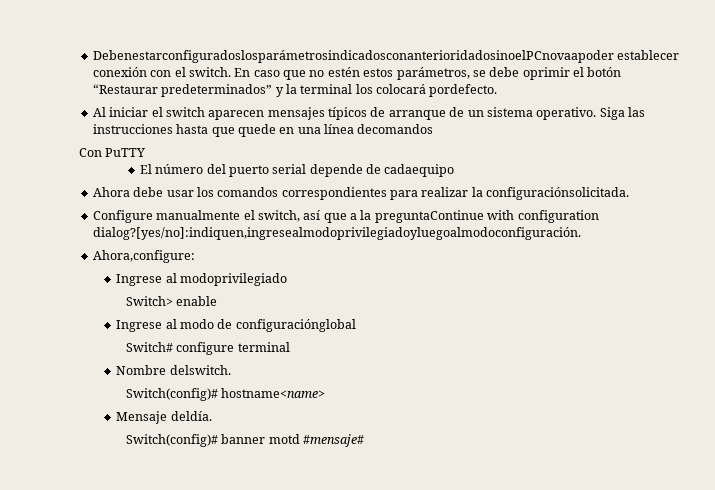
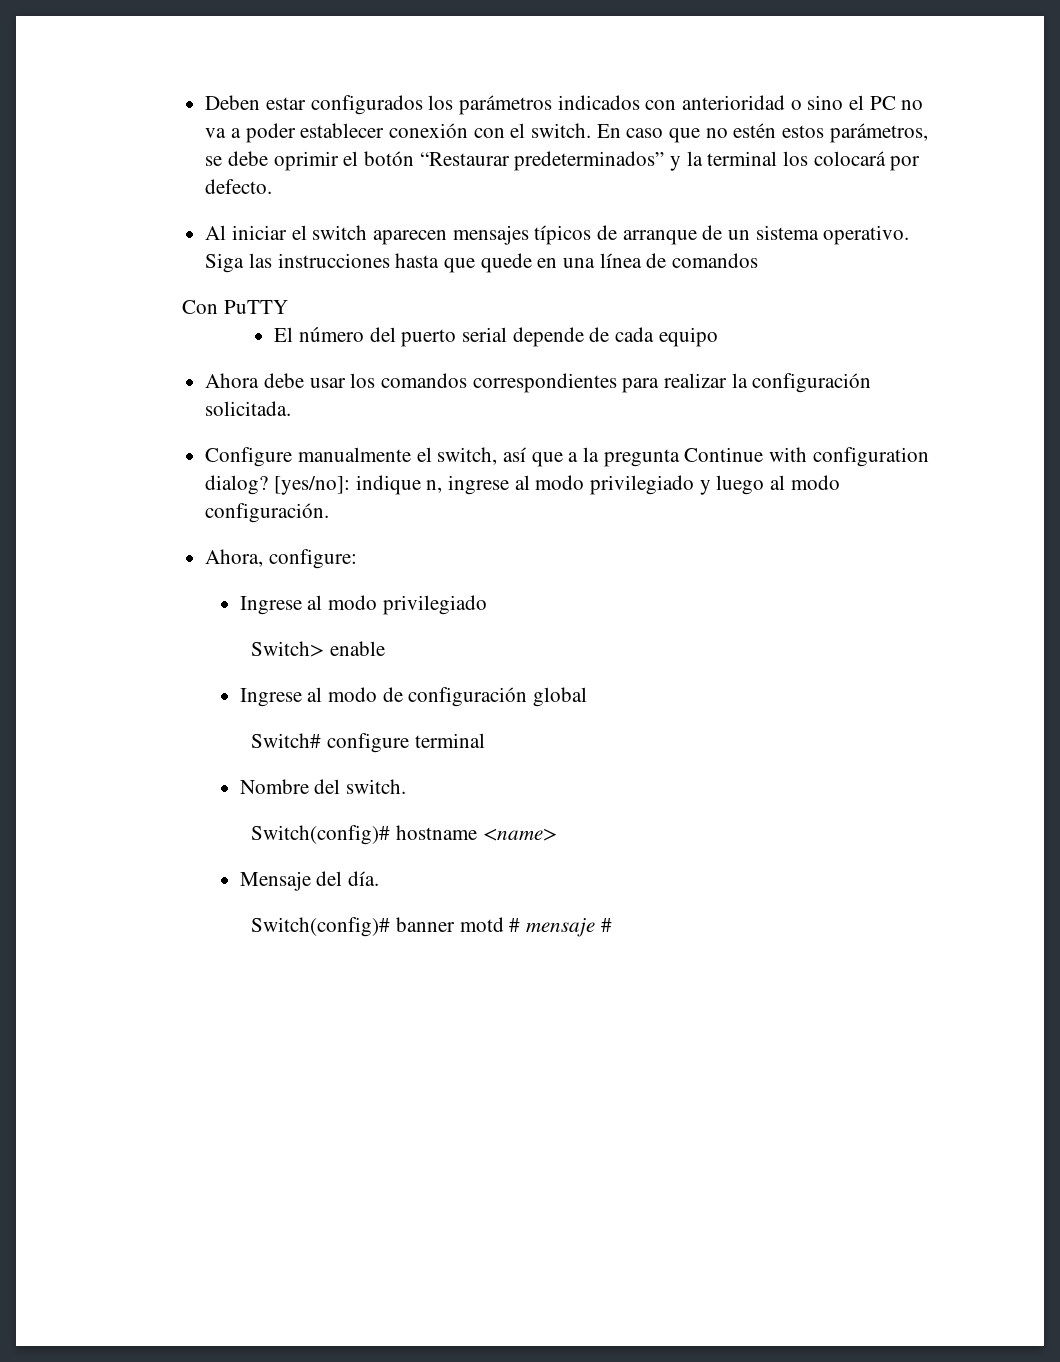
- DebenestarconfiguradoslosparámetrosindicadosconanterioridadosinoelPCnovaapoder establecer conexión con el switch.
+ Deben estar configurados los parámetros indicados con anterioridad o sino el PC no va a poder establecer conexión con el switch.
- En caso que no estén estos parámetros, se debe oprimir el botón “Restaurar predeterminados” y la terminal los colocará pordefecto.
+ En caso que no estén estos parámetros, se debe oprimir el botón “Restaurar predeterminados” y la terminal los colocará por defecto.
- Siga las instrucciones hasta que quede en una línea decomandos
+ Siga las instrucciones hasta que quede en una línea de comandos
- El número del puerto serial depende de cadaequipo
+ El número del puerto serial depende de cada equipo
- Ahora debe usar los comandos correspondientes para realizar la configuraciónsolicitada.
+ Ahora debe usar los comandos correspondientes para realizar la configuración solicitada.
- Configure manualmente el switch, así que a la preguntaContinue with configuration dialog?[yes/no]:indiquen,ingresealmodoprivilegiadoyluegoalmodoconfiguración.
- Ahora,configure:
- Ingrese al modoprivilegiado
+ Configure manualmente el switch, así que a la pregunta Continue with configuration dialog? [yes/no]: indique n, ingrese al modo privilegiado y luego al modo configuración.
+ Ahora, configure:
+ Ingrese al modo privilegiado
- Ingrese al modo de configuraciónglobal
+ Ingrese al modo de configuración global
- Nombre delswitch.
- Switch(config)# hostname<name>
+ Nombre del switch.
+ Switch(config)# hostname <name>
- Mensaje deldía.
+ Mensaje del día.
- Switch(config)# banner motd #mensaje#
+ Switch(config)# banner motd # mensaje #

